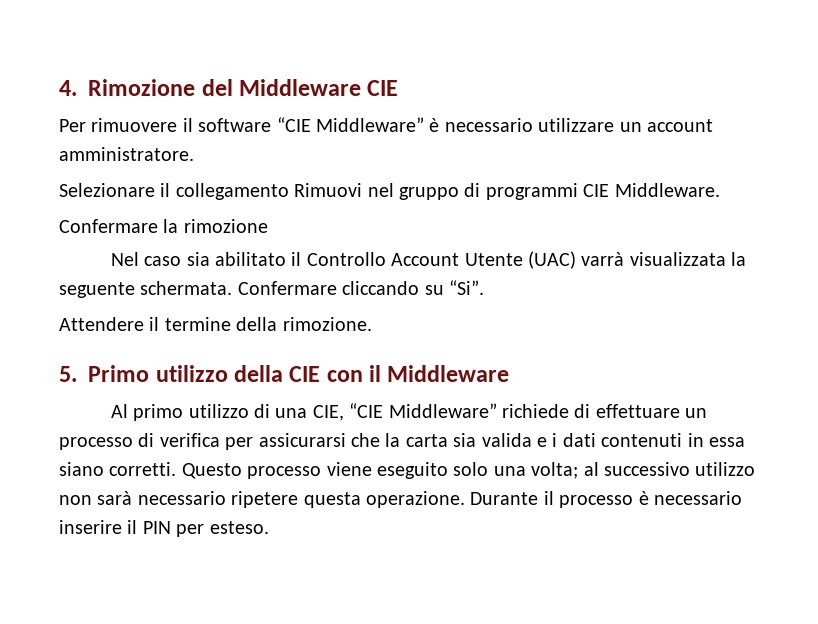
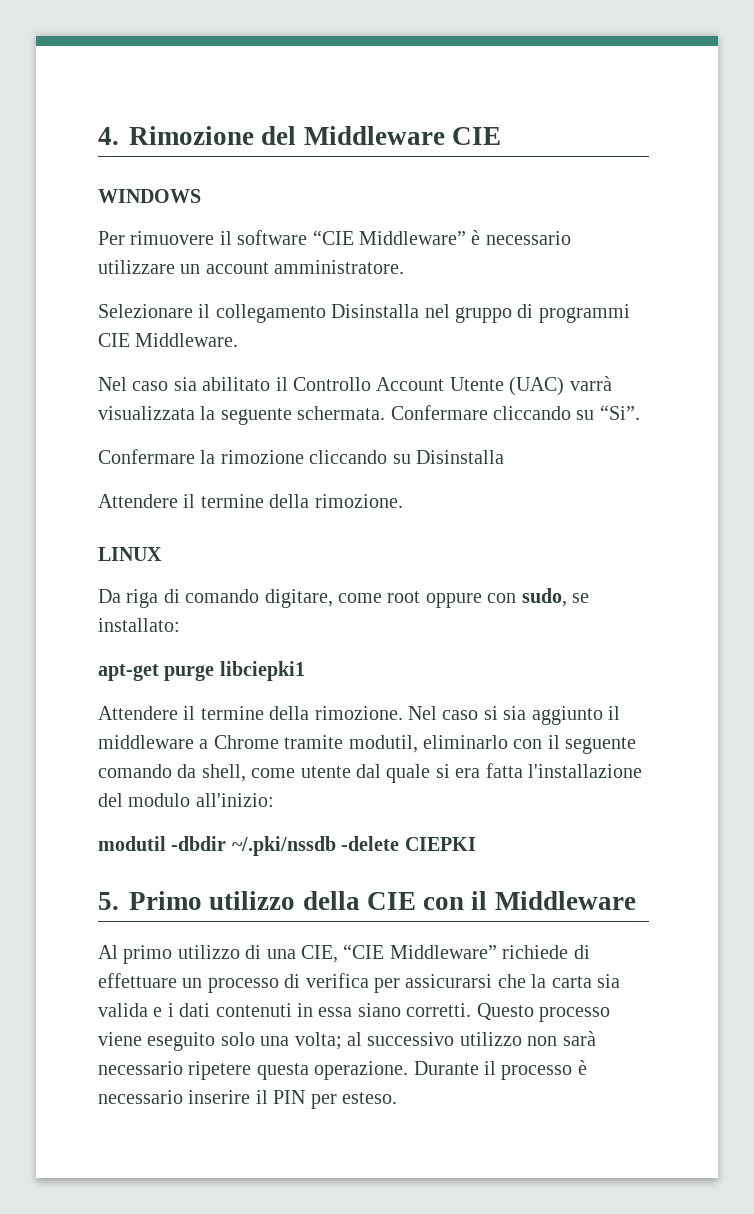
+ WINDOWS
- Selezionare il collegamento Rimuovi nel gruppo di programmi CIE Middleware.
+ Selezionare il collegamento Disinstalla nel gruppo di programmi CIE Middleware.
- Confermare la rimozione
+ Confermare la rimozione cliccando su Disinstalla
  Attendere il termine della rimozione.
+ LINUX
+ Da riga di comando digitare, come root oppure con sudo, se installato:
+ apt-get purge libciepki1
+ Attendere il termine della rimozione. Nel caso si sia aggiunto il middleware a Chrome tramite modutil, eliminarlo con il seguente comando da shell, come utente dal quale si era fatta l'installazione del modulo all'inizio:
+ modutil -dbdir ~/.pki/nssdb -delete CIEPKI

